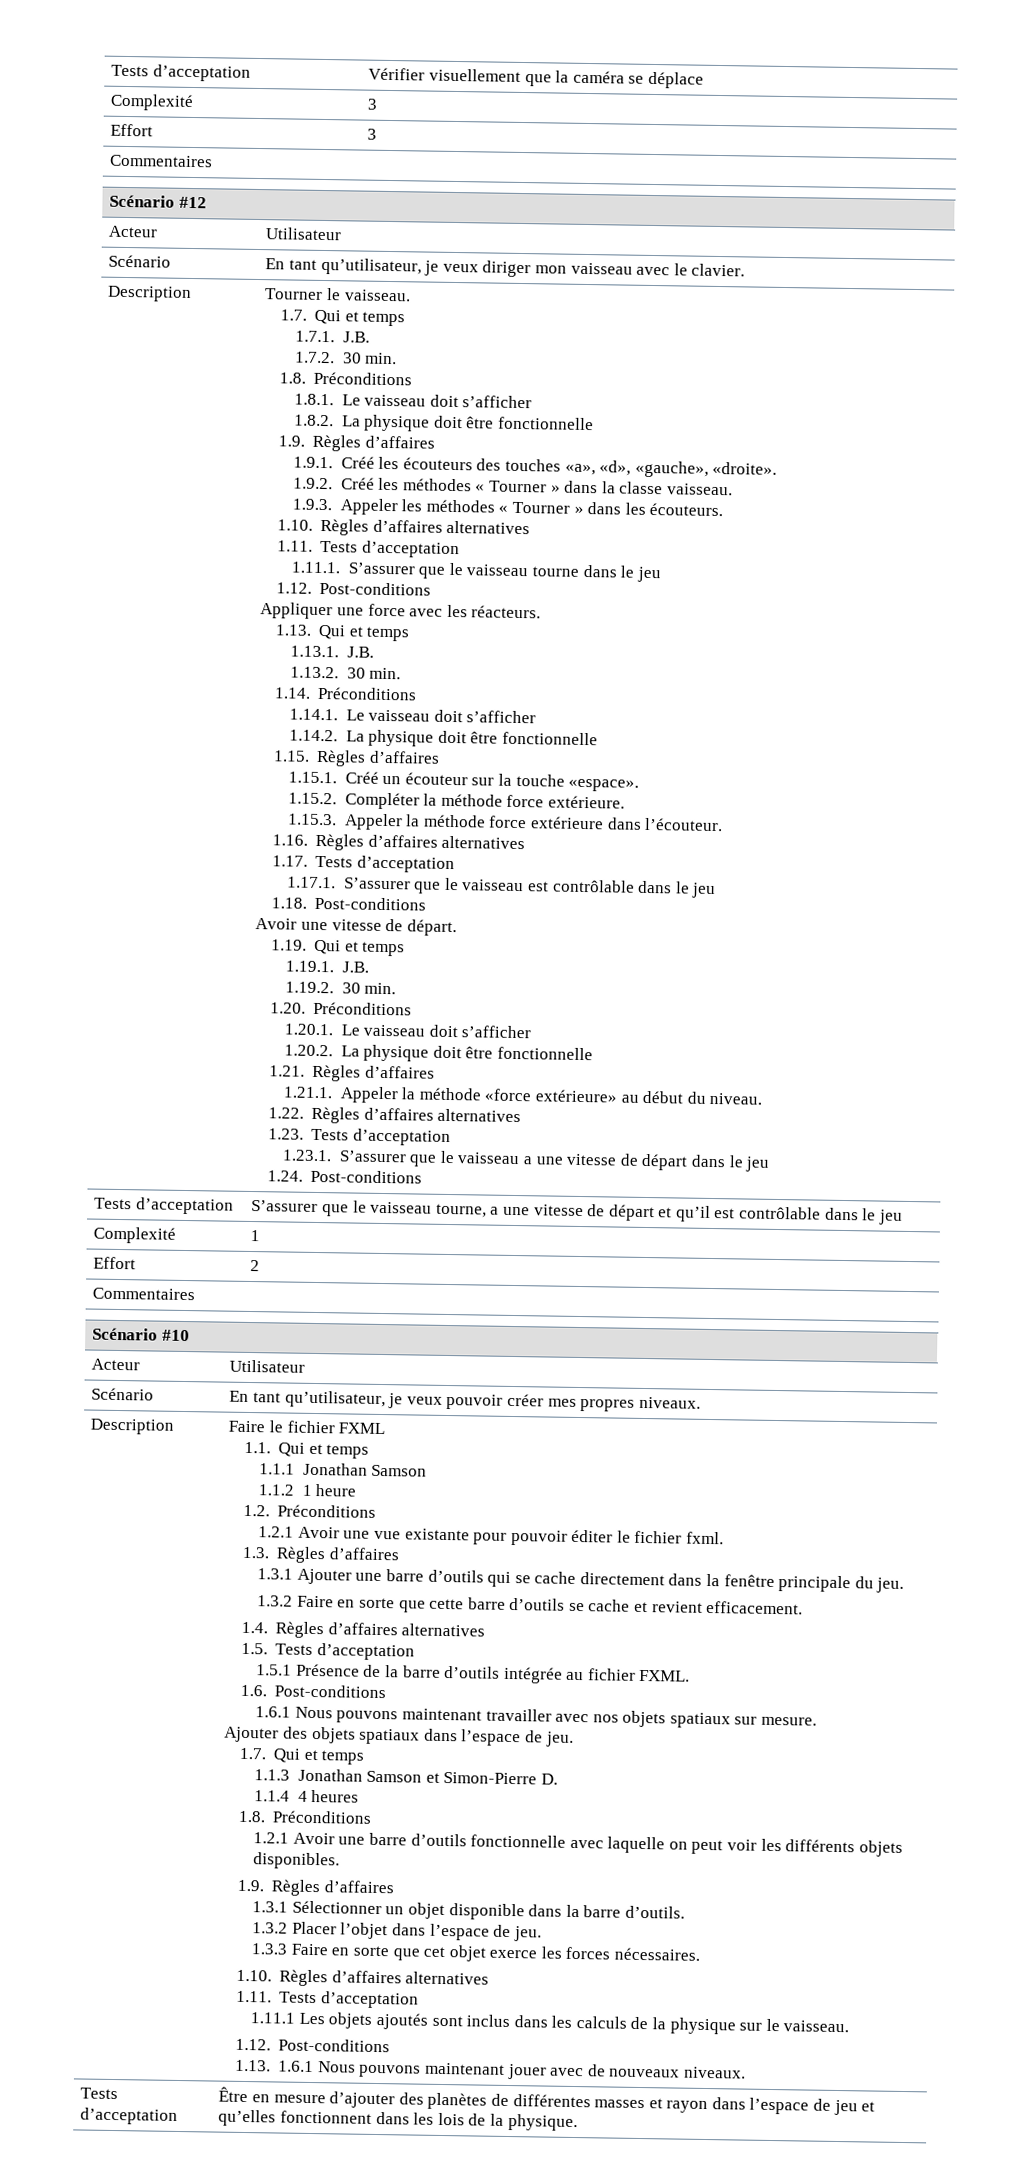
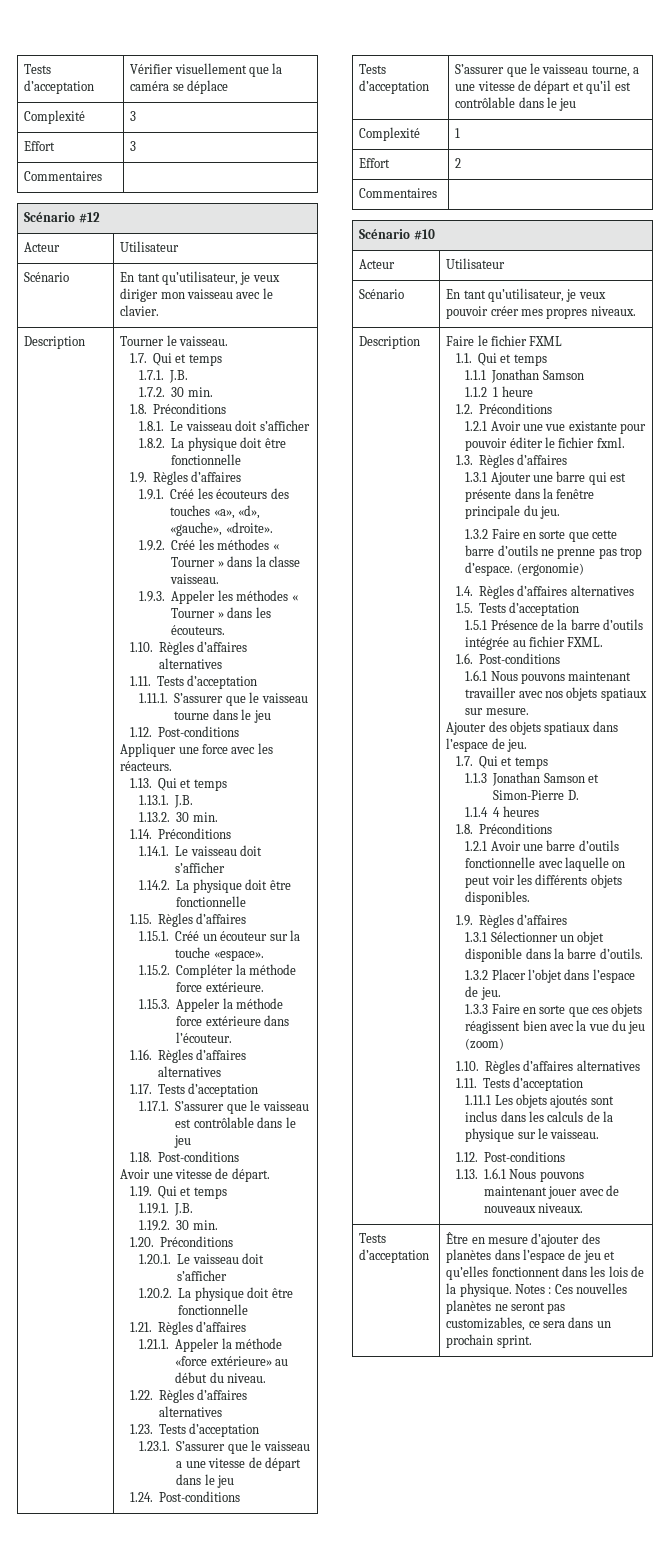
- 1.3.1 Ajouter une barre d’outils qui se cache directement dans la fenêtre principale du jeu.
+ 1.3.1 Ajouter une barre qui est présente dans la fenêtre principale du jeu.
- 1.3.2 Faire en sorte que cette barre d’outils se cache et revient efficacement.
+ 1.3.2 Faire en sorte que cette barre d’outils ne prenne pas trop d’espace. (ergonomie)
- 1.3.3 Faire en sorte que cet objet exerce les forces nécessaires.
+ 1.3.3 Faire en sorte que ces objets réagissent bien avec la vue du jeu (zoom)
- Tests d’acceptation | Être en mesure d’ajouter des planètes de différentes masses et rayon dans l’espace de jeu et qu’elles fonctionnent dans les lois de la physique.
+ Tests d’acceptation | Être en mesure d’ajouter des planètes dans l’espace de jeu et qu’elles fonctionnent dans les lois de la physique. Notes : Ces nouvelles planètes ne seront pas customizables, ce sera dans un prochain sprint.

